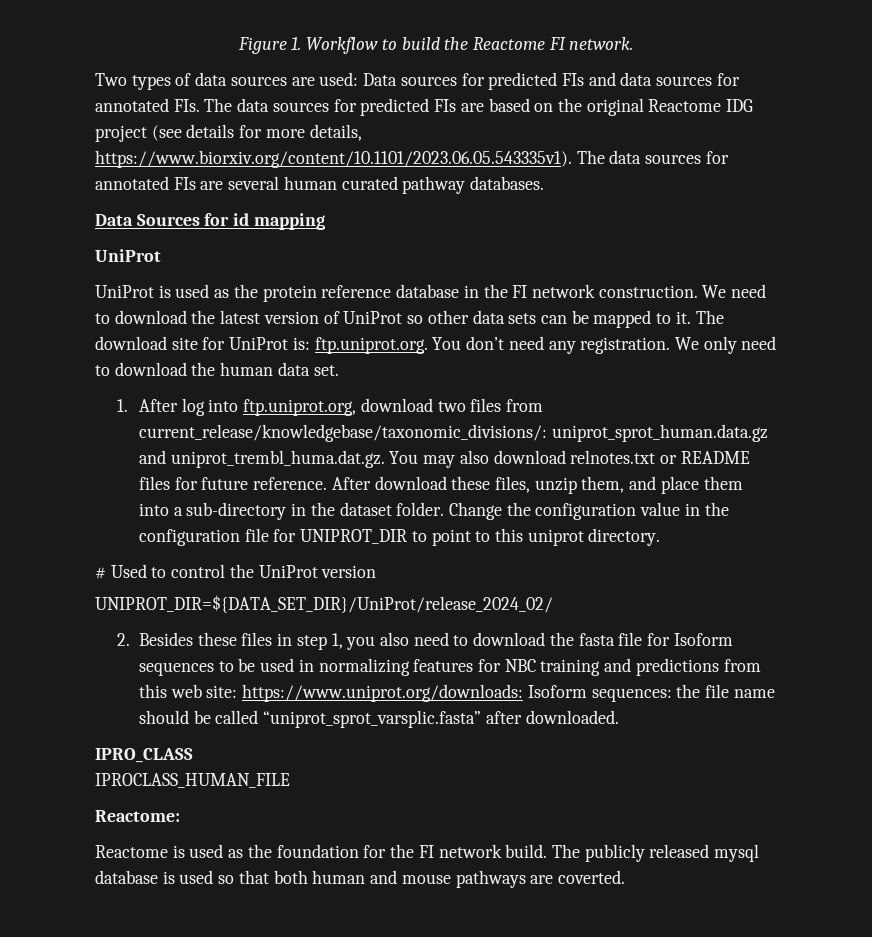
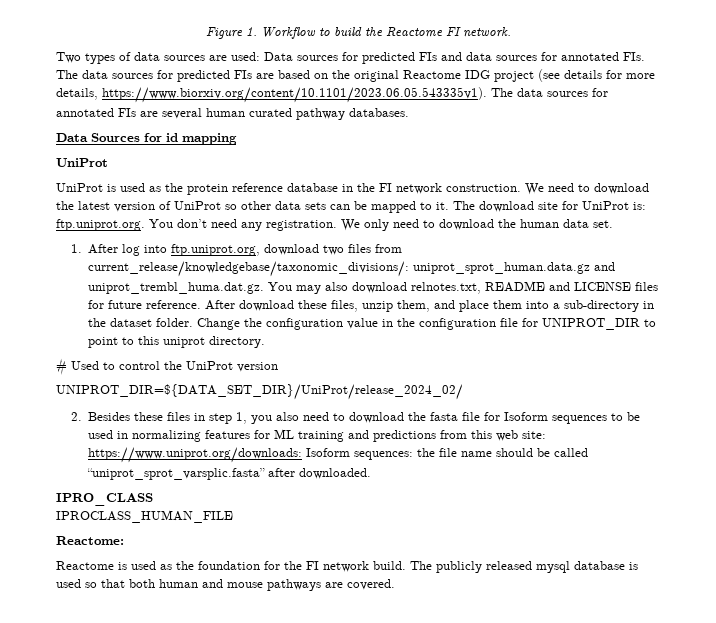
- 1. After log into ftp.uniprot.org, download two files from current_release/knowledgebase/taxonomic_divisions/: uniprot_sprot_human.data.gz and uniprot_trembl_huma.dat.gz. You may also download relnotes.txt or README files for future reference.
+ 1. After log into ftp.uniprot.org, download two files from current_release/knowledgebase/taxonomic_divisions/: uniprot_sprot_human.data.gz and uniprot_trembl_huma.dat.gz. You may also download relnotes.txt, README and LICENSE files for future reference.
- 2. Besides these files in step 1, you also need to download the fasta file for Isoform sequences to be used in normalizing features for NBC training and predictions from this web site: https://www.uniprot.org/downloads: Isoform sequences: the file name should be called “uniprot_sprot_varsplic.fasta” after downloaded.
+ 2. Besides these files in step 1, you also need to download the fasta file for Isoform sequences to be used in normalizing features for ML training and predictions from this web site: https://www.uniprot.org/downloads: Isoform sequences: the file name should be called “uniprot_sprot_varsplic.fasta” after downloaded.
- The publicly released mysql database is used so that both human and mouse pathways are coverted.
+ The publicly released mysql database is used so that both human and mouse pathways are covered.

